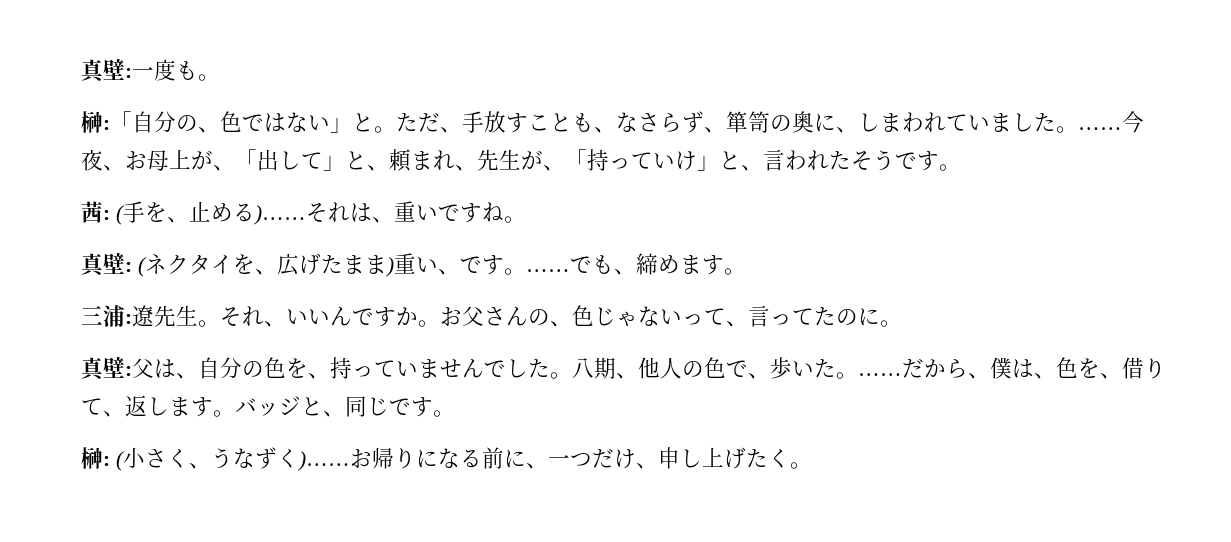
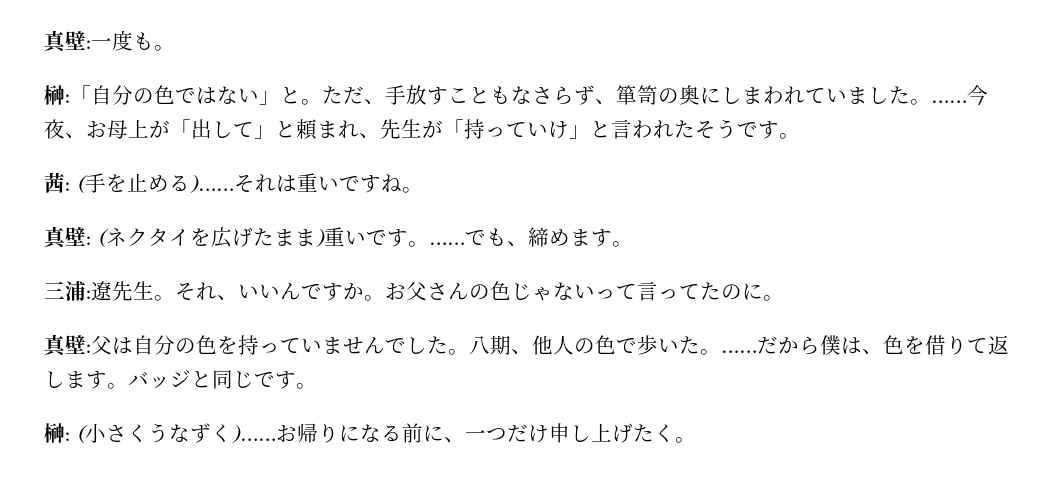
- 榊:「自分の、色ではない」と。
+ 榊:「自分の色ではない」と。
- ただ、手放すことも、なさらず、箪笥の奥に、しまわれていました。
+ ただ、手放すこともなさらず、箪笥の奥にしまわれていました。
- 今夜、お母上が、「出して」と、頼まれ、先生が、「持っていけ」と、言われたそうです。
+ 今夜、お母上が「出して」と頼まれ、先生が「持っていけ」と言われたそうです。
- 茜: (手を、止める)……
+ 茜: (手を止める)……
- それは、重いですね。
+ それは重いですね。
- 真壁: (ネクタイを、広げたまま)重い、です。
+ 真壁: (ネクタイを広げたまま)重いです。
- お父さんの、色じゃないって、言ってたのに。
+ お父さんの色じゃないって言ってたのに。
- 真壁:父は、自分の色を、持っていませんでした。
+ 真壁:父は自分の色を持っていませんでした。
- 八期、他人の色で、歩いた。
+ 八期、他人の色で歩いた。
- だから、僕は、色を、借りて、返します。
+ だから僕は、色を借りて返します。
- バッジと、同じです。
+ バッジと同じです。
- 榊: (小さく、うなずく)……
+ 榊: (小さくうなずく)……
- お帰りになる前に、一つだけ、申し上げたく。
+ お帰りになる前に、一つだけ申し上げたく。

